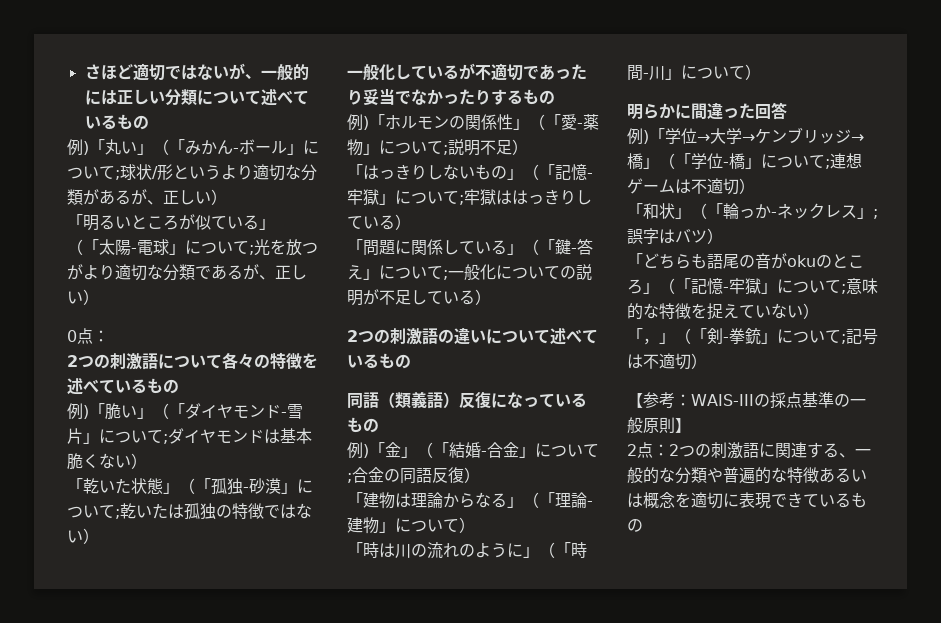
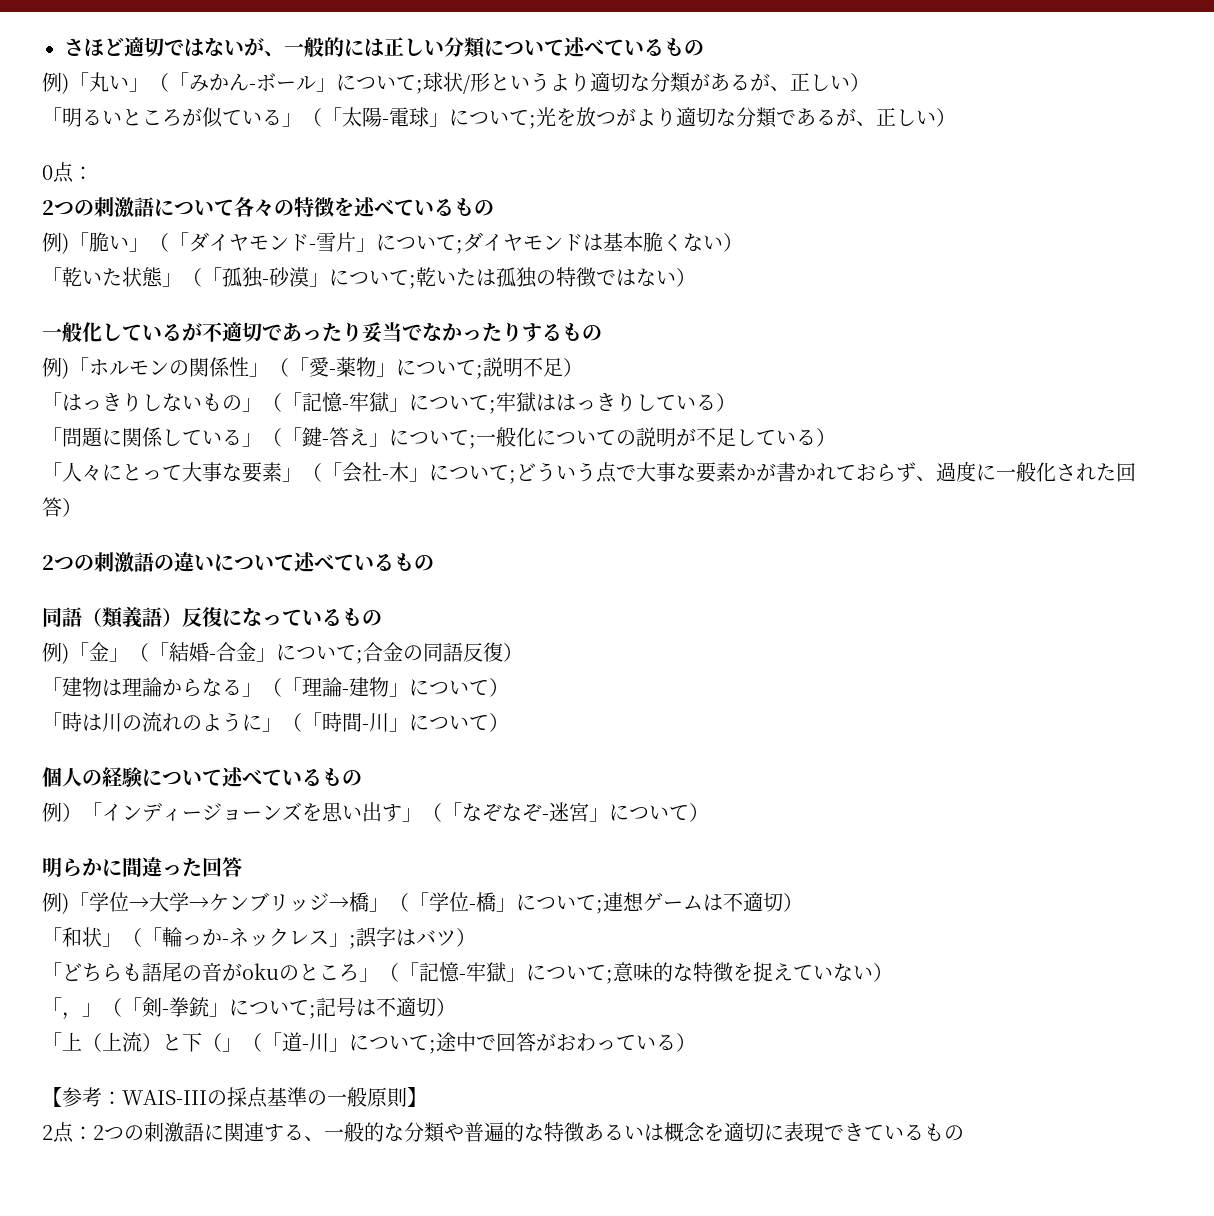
+ 「人々にとって大事な要素」（「会社-木」について;どういう点で大事な要素かが書かれておらず、過度に一般化された回答）
+ 個人の経験について述べているもの
+ 例）「インディージョーンズを思い出す」（「なぞなぞ-迷宮」について）
+ 「上（上流）と下（」（「道-川」について;途中で回答がおわっている）

